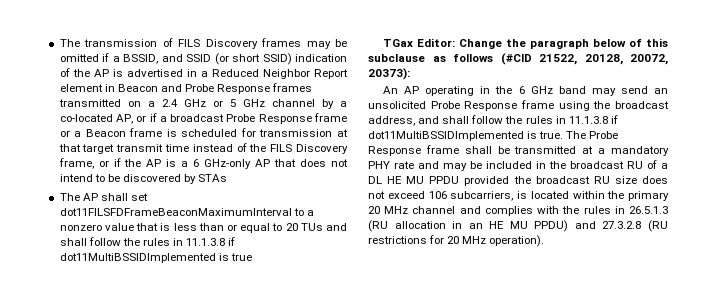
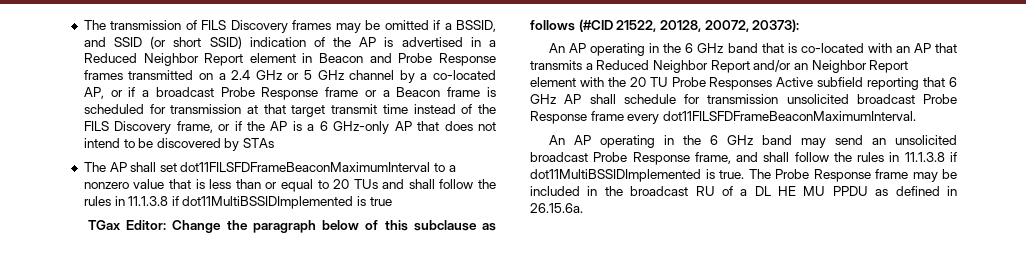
+ An AP operating in the 6 GHz band that is co-located with an AP that transmits a Reduced Neighbor Report and/or an Neighbor Report element with the 20 TU Probe Responses Active subfield reporting that 6 GHz AP shall schedule for transmission unsolicited broadcast Probe Response frame every dot11FILSFDFrameBeaconMaximumInterval.
- An AP operating in the 6 GHz band may send an unsolicited Probe Response frame using the broadcast address, and shall follow the rules in 11.1.3.8 if dot11MultiBSSIDImplemented is true.
+ An AP operating in the 6 GHz band may send an unsolicited broadcast Probe Response frame, and shall follow the rules in 11.1.3.8 if dot11MultiBSSIDImplemented is true.
- The Probe Response frame shall be transmitted at a mandatory PHY rate and may be included in the broadcast RU of a DL HE MU PPDU provided the broadcast RU size does not exceed 106 subcarriers, is located within the primary 20 MHz channel and complies with the rules in 26.5.1.3 (RU allocation in an HE MU PPDU) and 27.3.2.8 (RU restrictions for 20 MHz operation).
+ The Probe Response frame may be included in the broadcast RU of a DL HE MU PPDU as defined in 26.15.6a.

